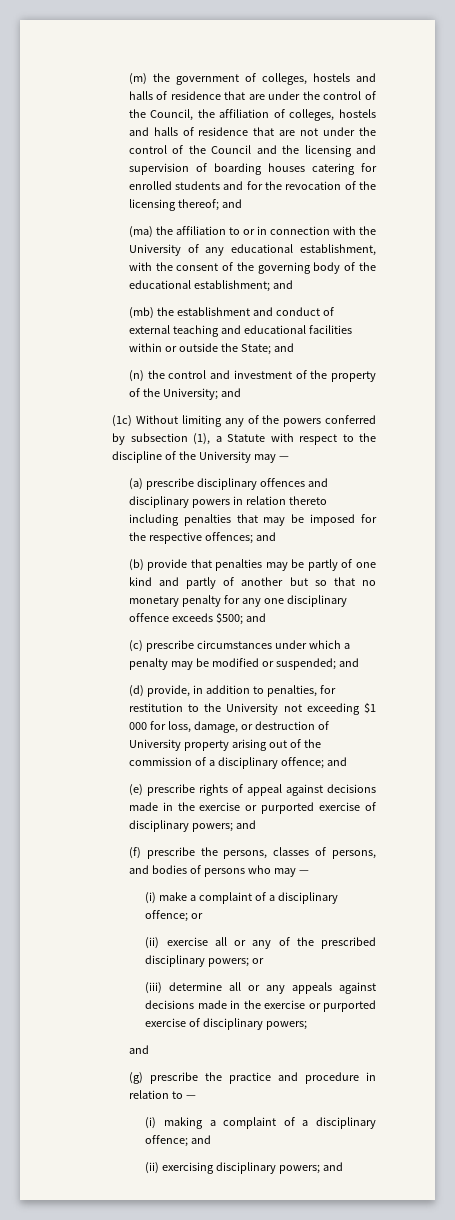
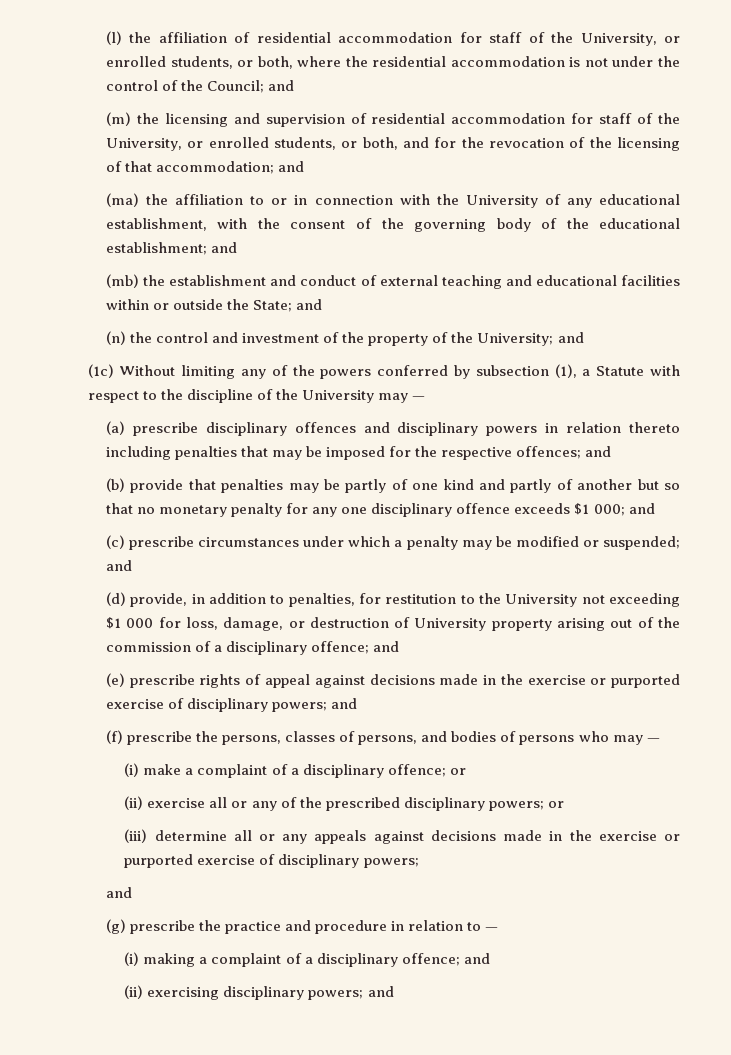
- (m) the government of colleges, hostels and halls of residence that are under the control of the Council, the affiliation of colleges, hostels and halls of residence that are not under the control of the Council and the licensing and supervision of boarding houses catering for enrolled students and for the revocation of the licensing thereof; and
+ (l) the affiliation of residential accommodation for staff of the University, or enrolled students, or both, where the residential accommodation is not under the control of the Council; and
+ (m) the licensing and supervision of residential accommodation for staff of the University, or enrolled students, or both, and for the revocation of the licensing of that accommodation; and
- (b) provide that penalties may be partly of one kind and partly of another but so that no monetary penalty for any one disciplinary offence exceeds $500; and
+ (b) provide that penalties may be partly of one kind and partly of another but so that no monetary penalty for any one disciplinary offence exceeds $1 000; and

